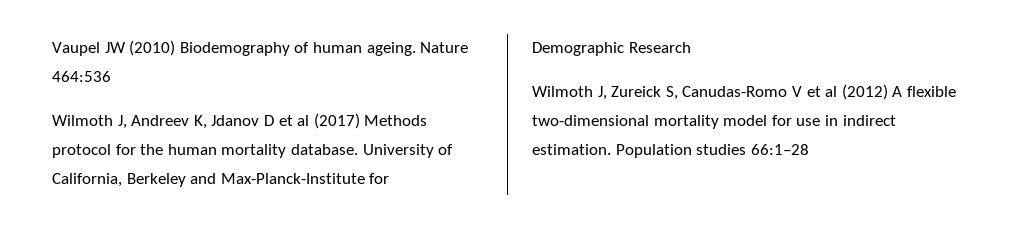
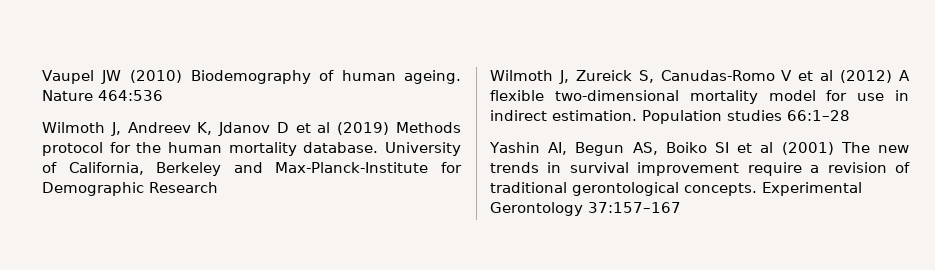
- Wilmoth J, Andreev K, Jdanov D et al (2017) Methods protocol for the human mortality database.
+ Wilmoth J, Andreev K, Jdanov D et al (2019) Methods protocol for the human mortality database.
+ Yashin AI, Begun AS, Boiko SI et al (2001) The new trends in survival improvement require a revision of traditional gerontological concepts. Experimental Gerontology 37:157–167

